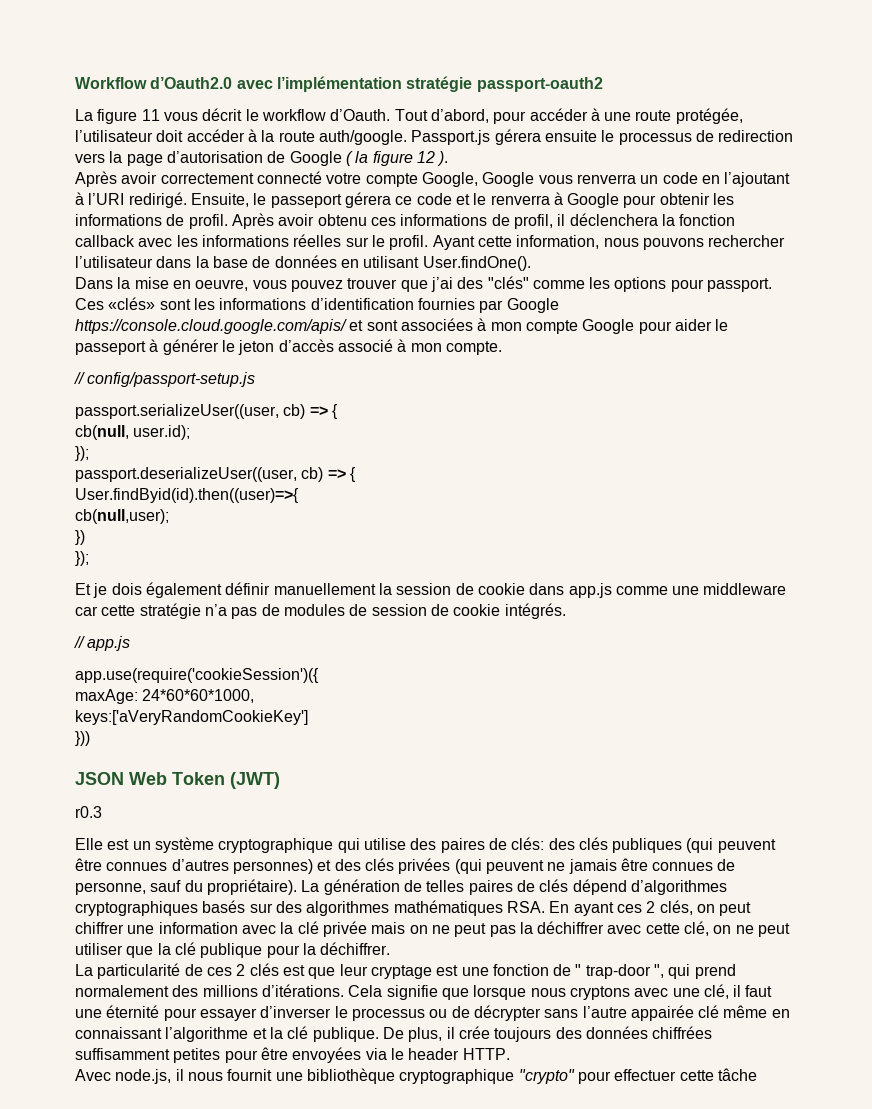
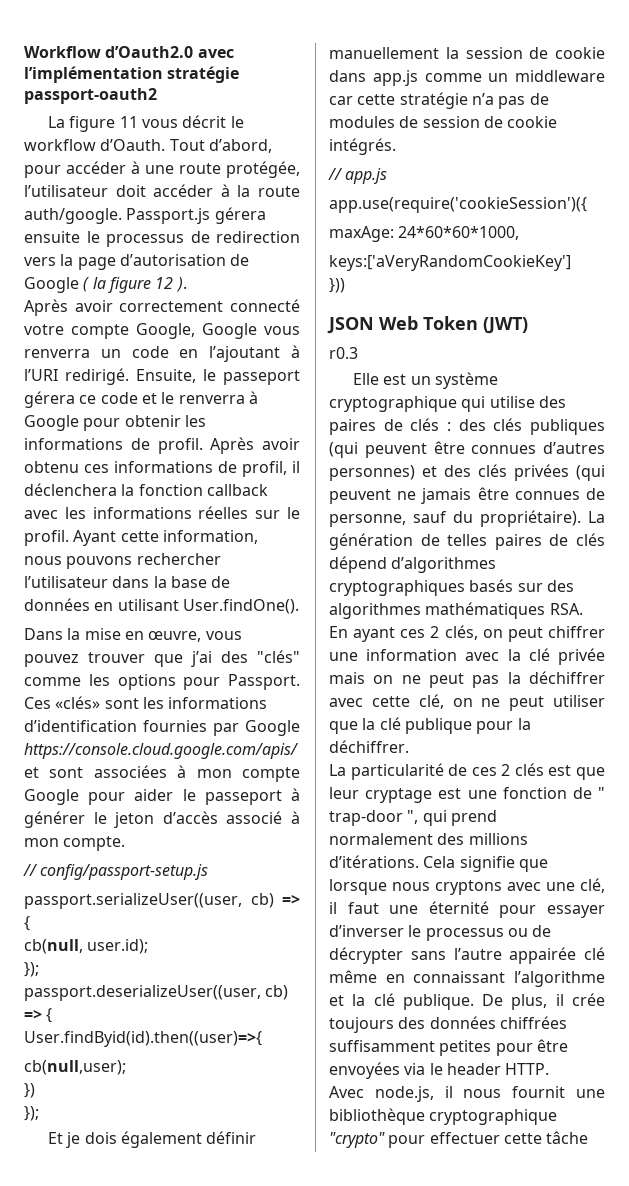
- Dans la mise en oeuvre, vous pouvez trouver que j’ai des "clés" comme les options pour passport.
+ Dans la mise en œuvre, vous pouvez trouver que j’ai des "clés" comme les options pour Passport.
- Et je dois également définir manuellement la session de cookie dans app.js comme une middleware car cette stratégie n’a pas de modules de session de cookie intégrés.
+ Et je dois également définir manuellement la session de cookie dans app.js comme un middleware car cette stratégie n’a pas de modules de session de cookie intégrés.
- Elle est un système cryptographique qui utilise des paires de clés: des clés publiques (qui peuvent être connues d’autres personnes) et des clés privées (qui peuvent ne jamais être connues de personne, sauf du propriétaire).
+ Elle est un système cryptographique qui utilise des paires de clés : des clés publiques (qui peuvent être connues d’autres personnes) et des clés privées (qui peuvent ne jamais être connues de personne, sauf du propriétaire).

